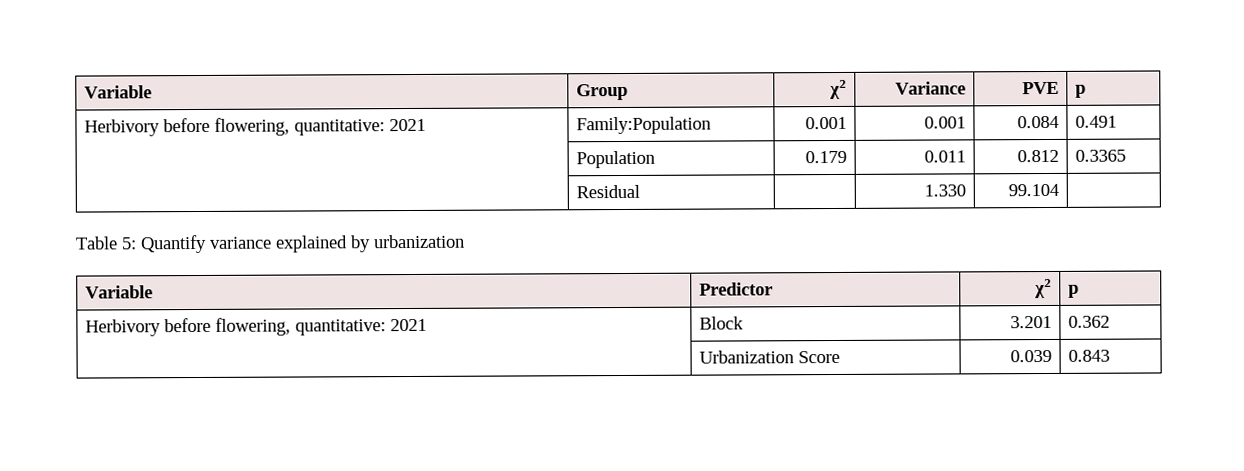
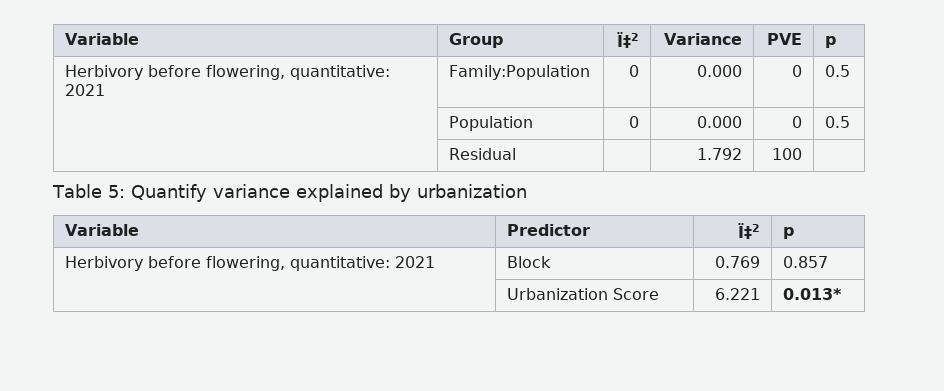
- Variable | Group | χ2 | Variance | PVE | p
+ Variable | Group | Ï‡2 | Variance | PVE | p
- Herbivory before flowering, quantitative: 2021 | Family:Population | 0.001 | 0.001 | 0.084 | 0.491
- | Population | 0.179 | 0.011 | 0.812 | 0.3365
+ Herbivory before flowering, quantitative: 2021 | Family:Population | 0 | 0.000 | 0 | 0.5
+ | Population | 0 | 0.000 | 0 | 0.5
- | Residual | | 1.330 | 99.104 |
+ | Residual | | 1.792 | 100 |
- Variable | Predictor | χ2 | p
+ Variable | Predictor | Ï‡2 | p
- Herbivory before flowering, quantitative: 2021 | Block | 3.201 | 0.362
+ Herbivory before flowering, quantitative: 2021 | Block | 0.769 | 0.857
- | Urbanization Score | 0.039 | 0.843
+ | Urbanization Score | 6.221 | 0.013*

